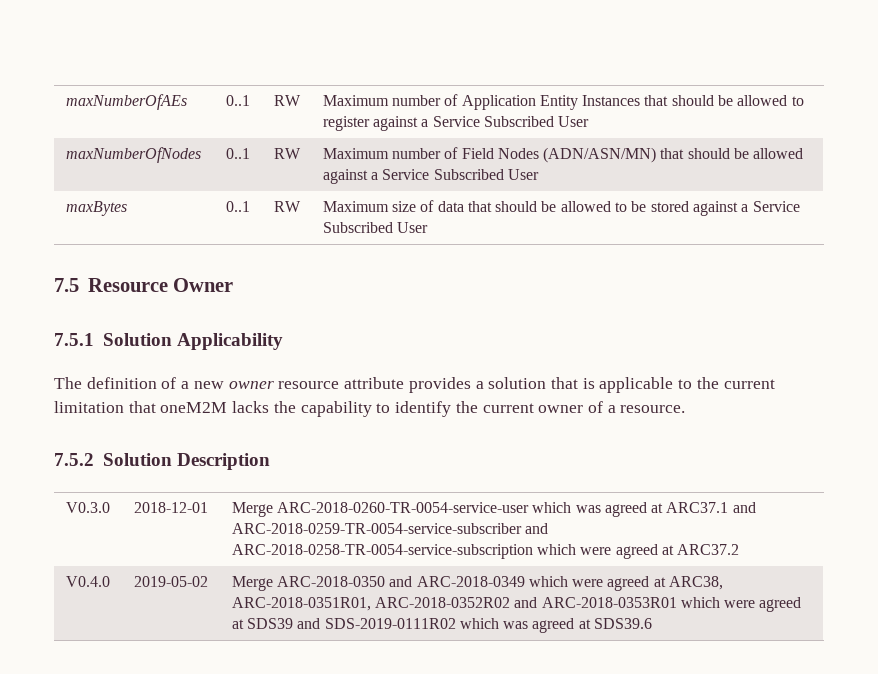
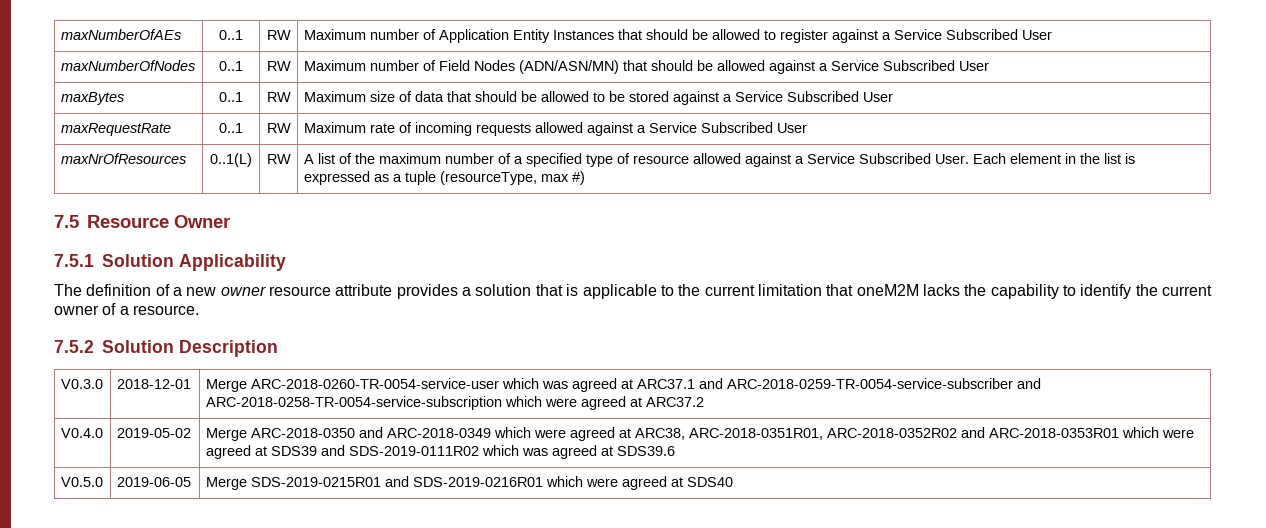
+ maxRequestRate | 0..1 | RW | Maximum rate of incoming requests allowed against a Service Subscribed User
+ maxNrOfResources | 0..1(L) | RW | A list of the maximum number of a specified type of resource allowed against a Service Subscribed User. Each element in the list is expressed as a tuple (resourceType, max #)
+ V0.5.0 | 2019-06-05 | Merge SDS-2019-0215R01 and SDS-2019-0216R01 which were agreed at SDS40

